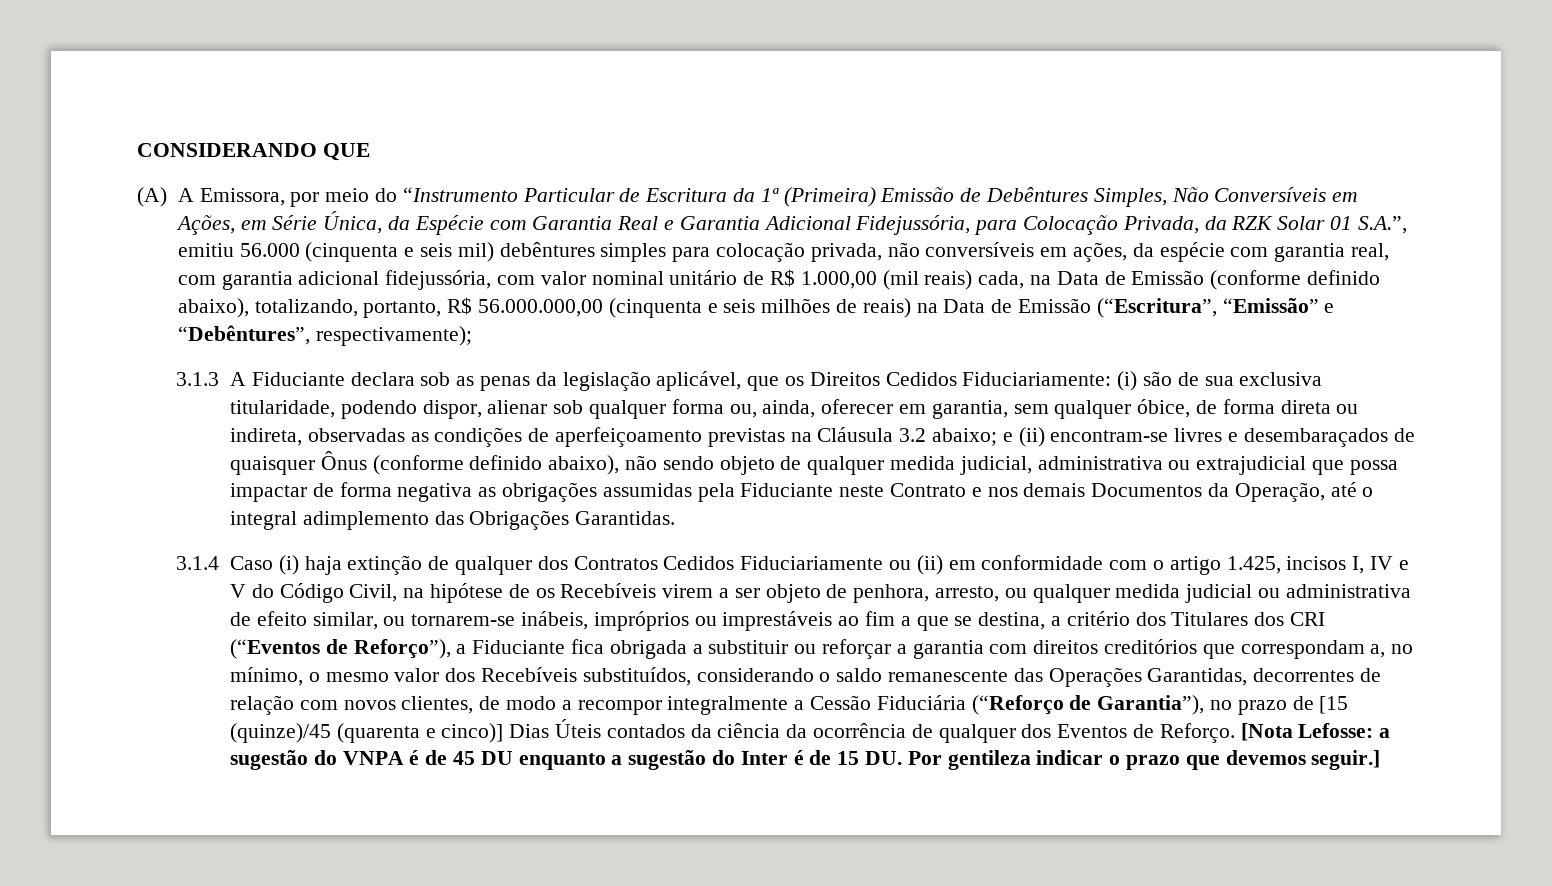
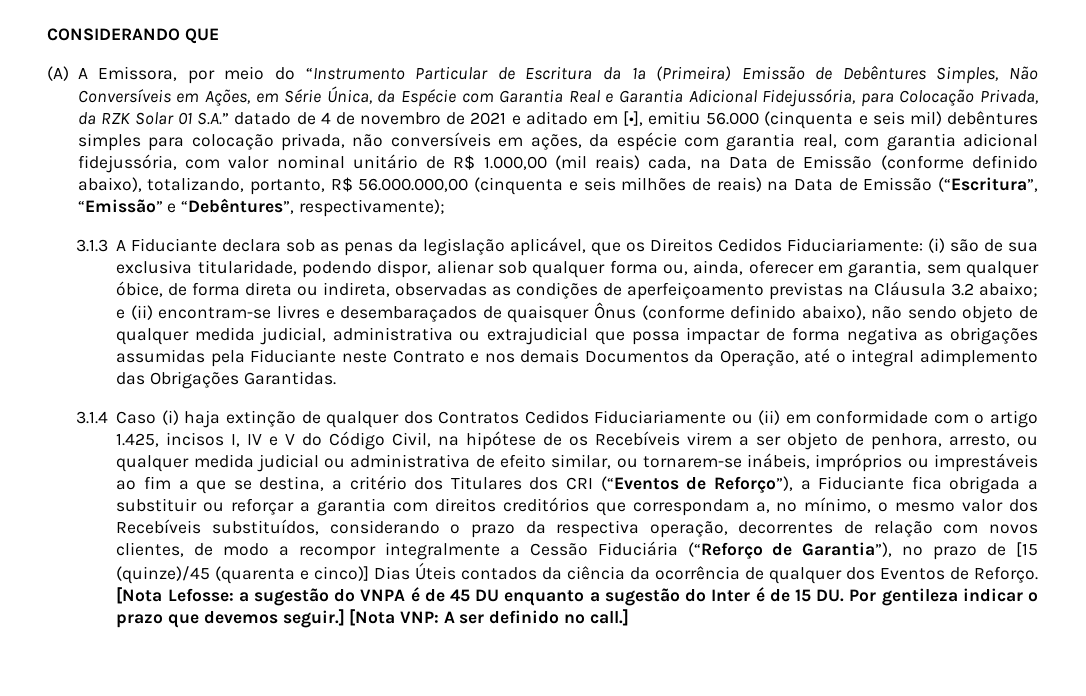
- (A) A Emissora, por meio do “Instrumento Particular de Escritura da 1ª (Primeira) Emissão de Debêntures Simples, Não Conversíveis em Ações, em Série Única, da Espécie com Garantia Real e Garantia Adicional Fidejussória, para Colocação Privada, da RZK Solar 01 S.A.”, emitiu 56.000 (cinquenta e seis mil) debêntures simples para colocação privada, não conversíveis em ações, da espécie com garantia real, com garantia adicional fidejussória, com valor nominal unitário de R$ 1.000,00 (mil reais) cada, na Data de Emissão (conforme definido abaixo), totalizando, portanto, R$ 56.000.000,00 (cinquenta e seis milhões de reais) na Data de Emissão (“Escritura”, “Emissão” e “Debêntures”, respectivamente);
+ (A) A Emissora, por meio do “Instrumento Particular de Escritura da 1ª (Primeira) Emissão de Debêntures Simples, Não Conversíveis em Ações, em Série Única, da Espécie com Garantia Real e Garantia Adicional Fidejussória, para Colocação Privada, da RZK Solar 01 S.A.” datado de 4 de novembro de 2021 e aditado em [•], emitiu 56.000 (cinquenta e seis mil) debêntures simples para colocação privada, não conversíveis em ações, da espécie com garantia real, com garantia adicional fidejussória, com valor nominal unitário de R$ 1.000,00 (mil reais) cada, na Data de Emissão (conforme definido abaixo), totalizando, portanto, R$ 56.000.000,00 (cinquenta e seis milhões de reais) na Data de Emissão (“Escritura”, “Emissão” e “Debêntures”, respectivamente);
- 3.1.4 Caso (i) haja extinção de qualquer dos Contratos Cedidos Fiduciariamente ou (ii) em conformidade com o artigo 1.425, incisos I, IV e V do Código Civil, na hipótese de os Recebíveis virem a ser objeto de penhora, arresto, ou qualquer medida judicial ou administrativa de efeito similar, ou tornarem-se inábeis, impróprios ou imprestáveis ao fim a que se destina, a critério dos Titulares dos CRI (“Eventos de Reforço”), a Fiduciante fica obrigada a substituir ou reforçar a garantia com direitos creditórios que correspondam a, no mínimo, o mesmo valor dos Recebíveis substituídos, considerando o saldo remanescente das Operações Garantidas, decorrentes de relação com novos clientes, de modo a recompor integralmente a Cessão Fiduciária (“Reforço de Garantia”), no prazo de [15 (quinze)/45 (quarenta e cinco)] Dias Úteis contados da ciência da ocorrência de qualquer dos Eventos de Reforço.
+ 3.1.4 Caso (i) haja extinção de qualquer dos Contratos Cedidos Fiduciariamente ou (ii) em conformidade com o artigo 1.425, incisos I, IV e V do Código Civil, na hipótese de os Recebíveis virem a ser objeto de penhora, arresto, ou qualquer medida judicial ou administrativa de efeito similar, ou tornarem-se inábeis, impróprios ou imprestáveis ao fim a que se destina, a critério dos Titulares dos CRI (“Eventos de Reforço”), a Fiduciante fica obrigada a substituir ou reforçar a garantia com direitos creditórios que correspondam a, no mínimo, o mesmo valor dos Recebíveis substituídos, considerando o prazo da respectiva operação, decorrentes de relação com novos clientes, de modo a recompor integralmente a Cessão Fiduciária (“Reforço de Garantia”), no prazo de [15 (quinze)/45 (quarenta e cinco)] Dias Úteis contados da ciência da ocorrência de qualquer dos Eventos de Reforço.
+ [Nota VNP: A ser definido no call.]

